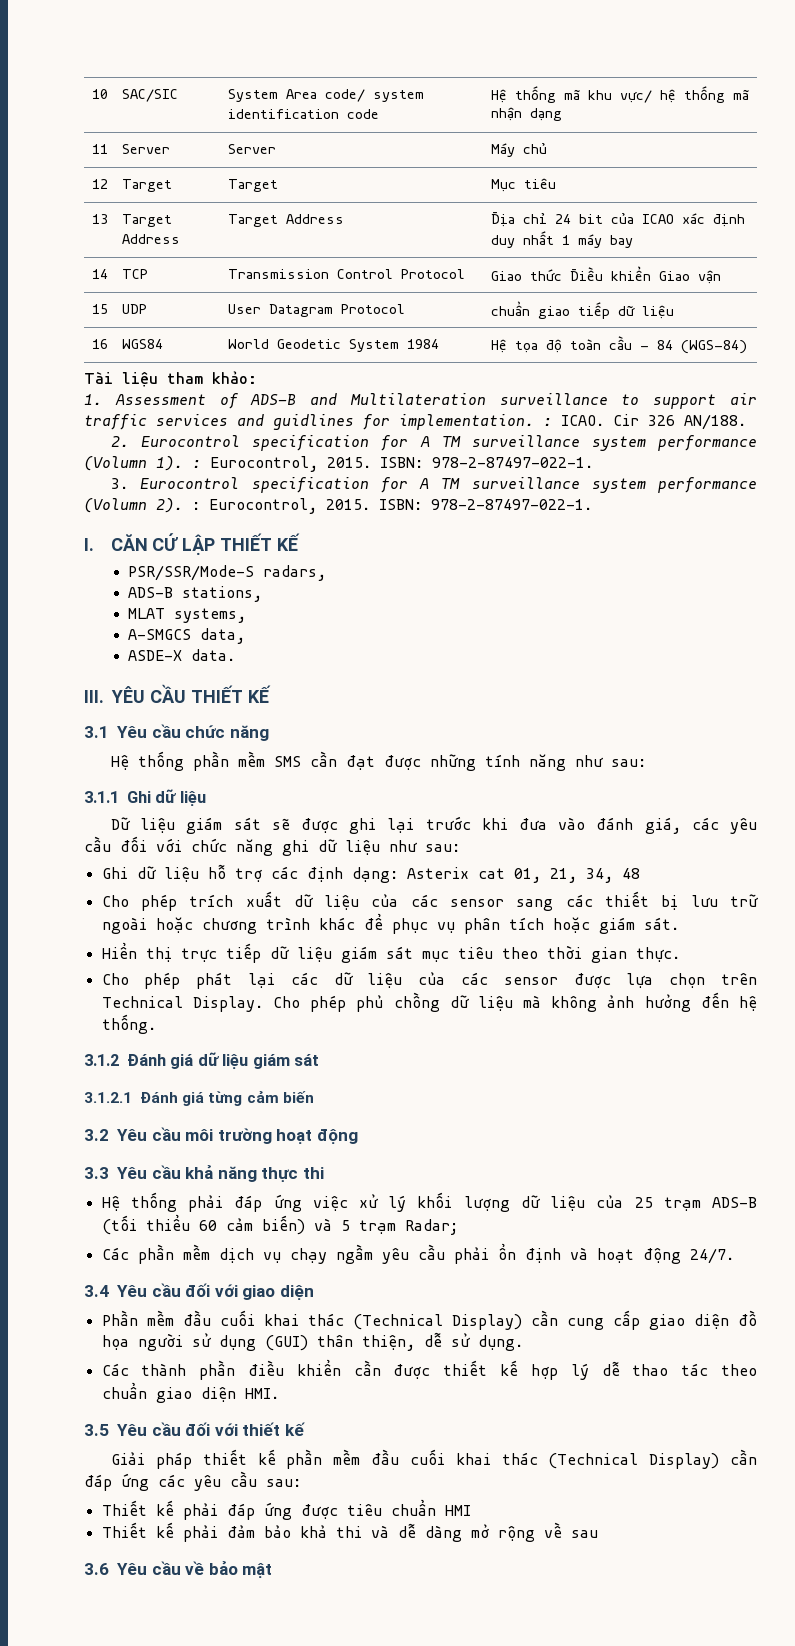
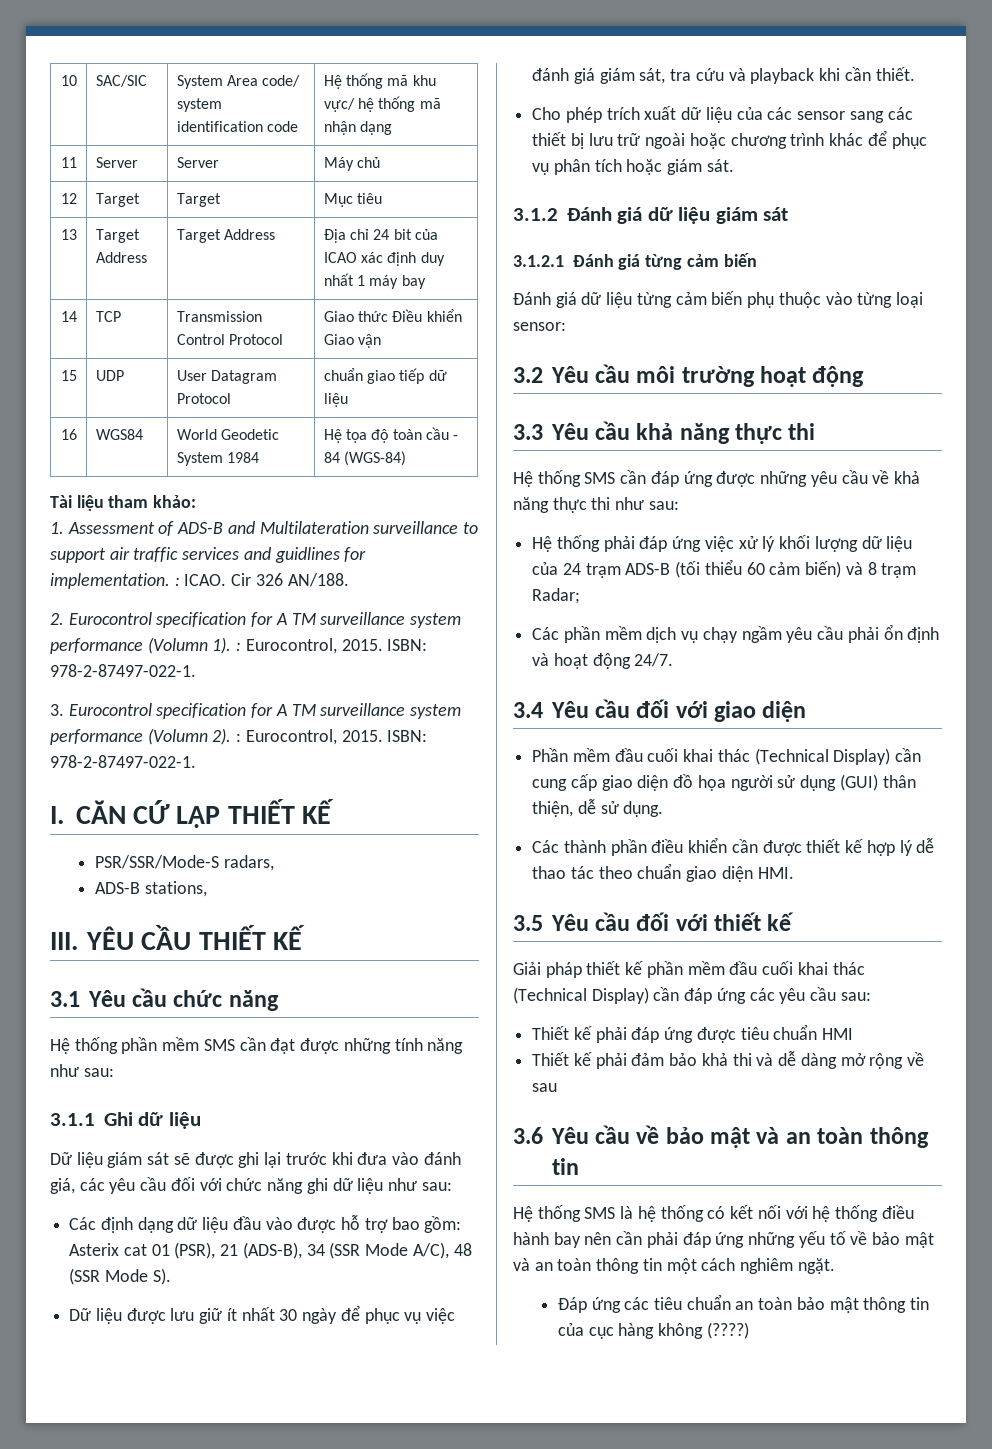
- MLAT systems,
- A-SMGCS data,
- ASDE-X data.
- Ghi dữ liệu hỗ trợ các định dạng: Asterix cat 01, 21, 34, 48
+ Các định dạng dữ liệu đầu vào được hỗ trợ bao gồm: Asterix cat 01 (PSR), 21 (ADS-B), 34 (SSR Mode A/C), 48 (SSR Mode S).
+ Dữ liệu được lưu giữ ít nhất 30 ngày để phục vụ việc đánh giá giám sát, tra cứu và playback khi cần thiết.
- Hiển thị trực tiếp dữ liệu giám sát mục tiêu theo thời gian thực.
- Cho phép phát lại các dữ liệu của các sensor được lựa chọn trên Technical Display. Cho phép phủ chồng dữ liệu mà không ảnh hưởng đến hệ thống.
+ Đánh giá dữ liệu từng cảm biến phụ thuộc vào từng loại sensor:
+ Hệ thống SMS cần đáp ứng được những yêu cầu về khả năng thực thi như sau:
- Hệ thống phải đáp ứng việc xử lý khối lượng dữ liệu của 25 trạm ADS-B (tối thiểu 60 cảm biến) và 5 trạm Radar;
+ Hệ thống phải đáp ứng việc xử lý khối lượng dữ liệu của 24 trạm ADS-B (tối thiểu 60 cảm biến) và 8 trạm Radar;
- 3.6 Yêu cầu về bảo mật
+ 3.6 Yêu cầu về bảo mật và an toàn thông tin
+ Hệ thống SMS là hệ thống có kết nối với hệ thống điều hành bay nên cần phải đáp ứng những yếu tố về bảo mật và an toàn thông tin một cách nghiêm ngặt.
+ Đáp ứng các tiêu chuẩn an toàn bảo mật thông tin của cục hàng không (????)

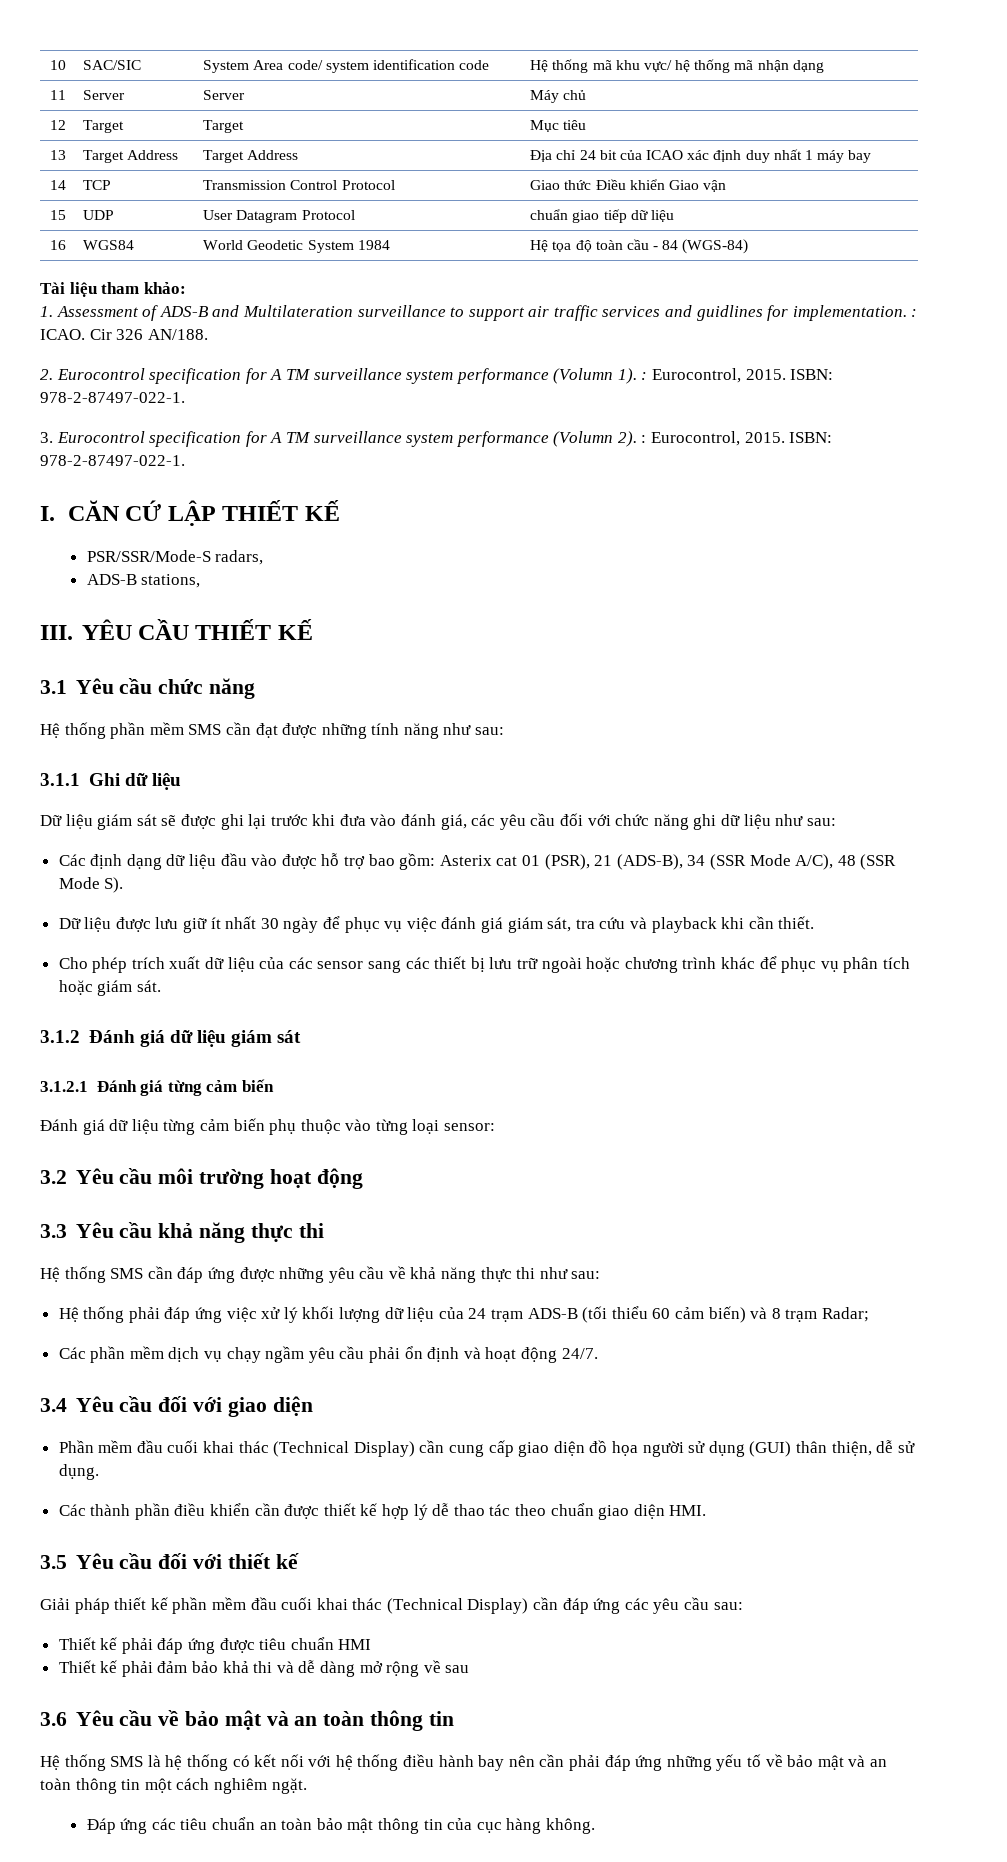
- Đáp ứng các tiêu chuẩn an toàn bảo mật thông tin của cục hàng không (????)
+ Đáp ứng các tiêu chuẩn an toàn bảo mật thông tin của cục hàng không.

